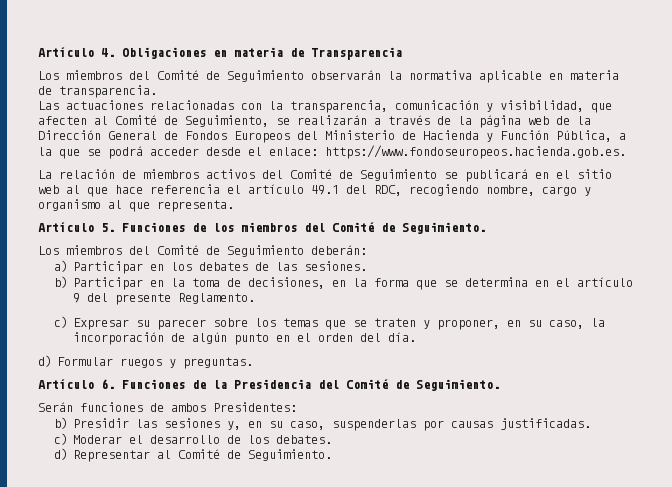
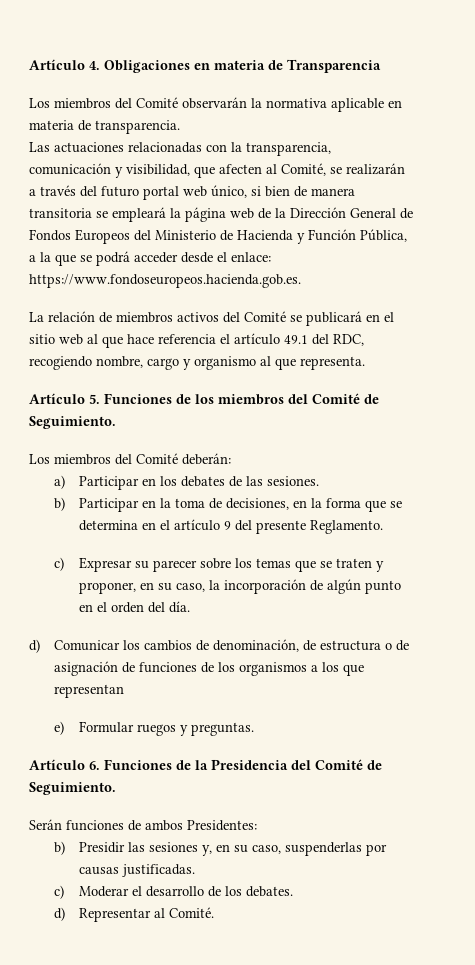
- Los miembros del Comité de Seguimiento observarán la normativa aplicable en materia de transparencia.
+ Los miembros del Comité observarán la normativa aplicable en materia de transparencia.
- Las actuaciones relacionadas con la transparencia, comunicación y visibilidad, que afecten al Comité de Seguimiento, se realizarán a través de la página web de la Dirección General de Fondos Europeos del Ministerio de Hacienda y Función Pública, a la que se podrá acceder desde el enlace: https://www.fondoseuropeos.hacienda.gob.es.
+ Las actuaciones relacionadas con la transparencia, comunicación y visibilidad, que afecten al Comité, se realizarán a través del futuro portal web único, si bien de manera transitoria se empleará la página web de la Dirección General de Fondos Europeos del Ministerio de Hacienda y Función Pública, a la que se podrá acceder desde el enlace: https://www.fondoseuropeos.hacienda.gob.es.
- La relación de miembros activos del Comité de Seguimiento se publicará en el sitio web al que hace referencia el artículo 49.1 del RDC, recogiendo nombre, cargo y organismo al que representa.
+ La relación de miembros activos del Comité se publicará en el sitio web al que hace referencia el artículo 49.1 del RDC, recogiendo nombre, cargo y organismo al que representa.
- Los miembros del Comité de Seguimiento deberán:
+ Los miembros del Comité deberán:
- d) Formular ruegos y preguntas.
+ d) Comunicar los cambios de denominación, de estructura o de asignación de funciones de los organismos a los que representan
+ e) Formular ruegos y preguntas.
- d) Representar al Comité de Seguimiento.
+ d) Representar al Comité.

